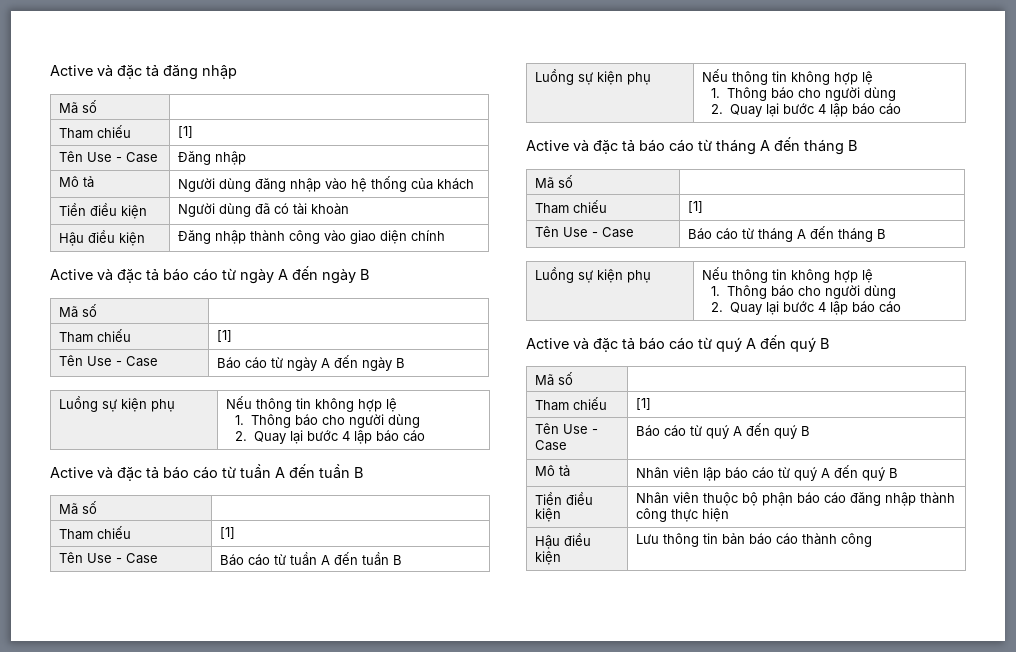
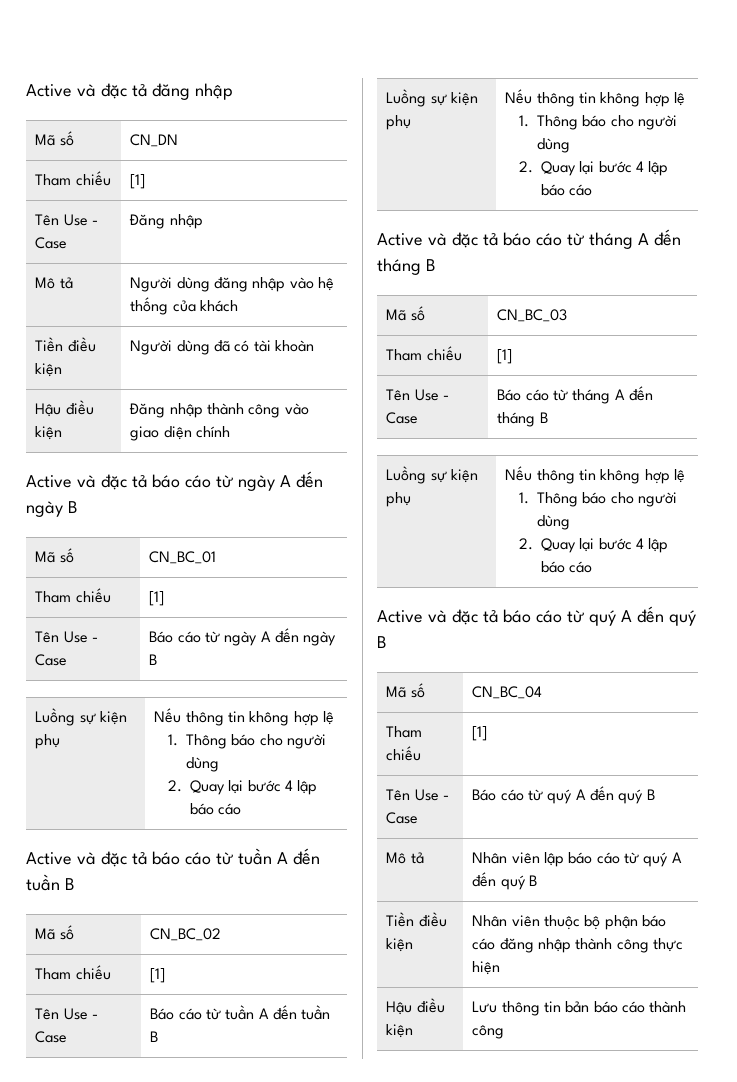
  Active và đặc tả đăng nhập
- Mã số |
+ Mã số | CN_DN
  Active và đặc tả báo cáo từ ngày A đến ngày B
- Mã số |
+ Mã số | CN_BC_01
  Active và đặc tả báo cáo từ tuần A đến tuần B
- Mã số |
+ Mã số | CN_BC_02
  Active và đặc tả báo cáo từ tháng A đến tháng B
- Mã số |
+ Mã số | CN_BC_03
  Active và đặc tả báo cáo từ quý A đến quý B
- Mã số |
+ Mã số | CN_BC_04

